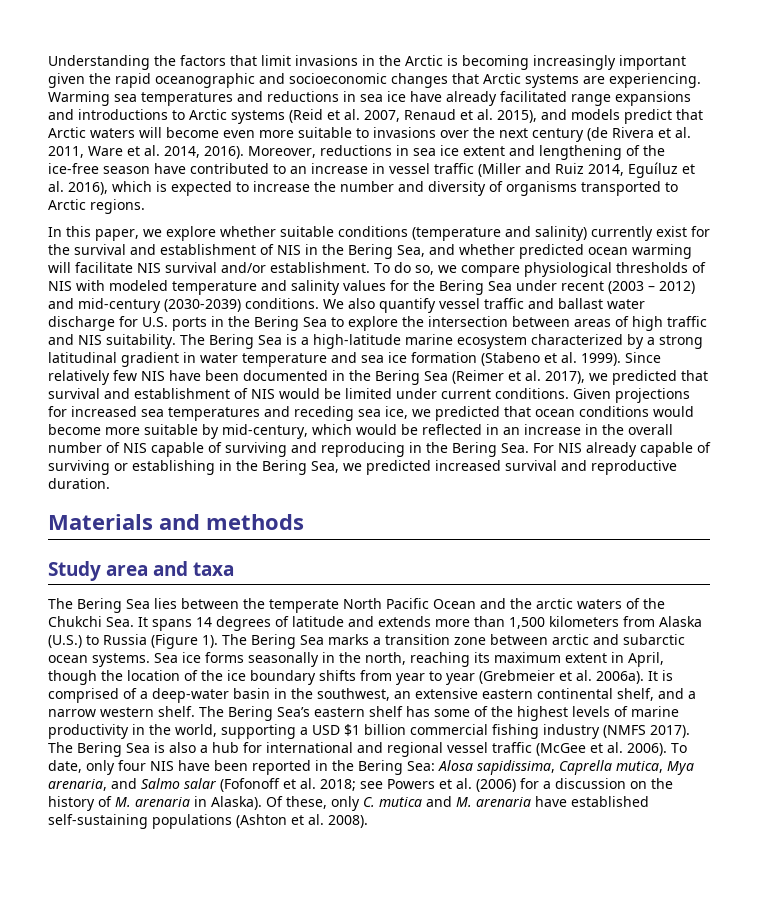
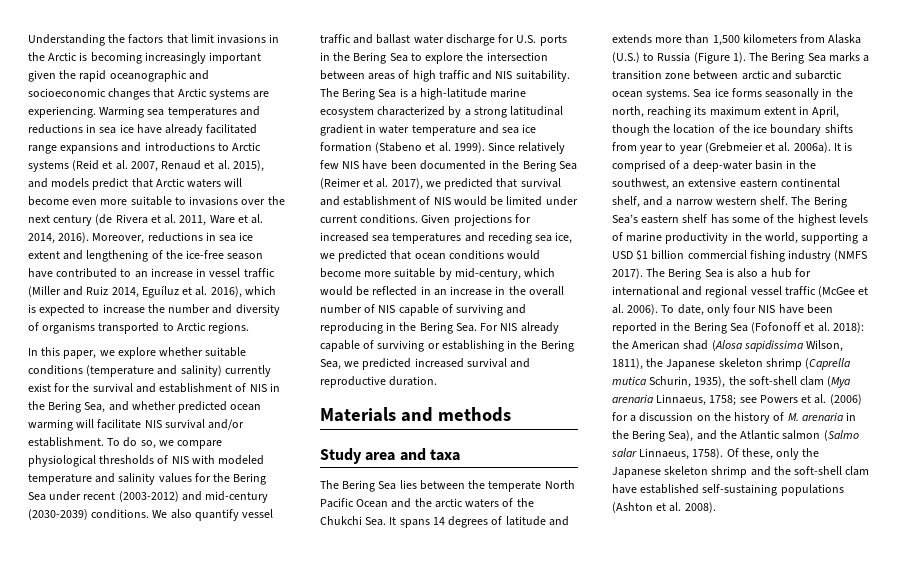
- To do so, we compare physiological thresholds of NIS with modeled temperature and salinity values for the Bering Sea under recent (2003 – 2012) and mid-century (2030-2039) conditions.
+ To do so, we compare physiological thresholds of NIS with modeled temperature and salinity values for the Bering Sea under recent (2003-2012) and mid-century (2030-2039) conditions.
- To date, only four NIS have been reported in the Bering Sea: Alosa sapidissima, Caprella mutica, Mya arenaria, and Salmo salar (Fofonoff et al. 2018; see Powers et al. (2006) for a discussion on the history of M. arenaria in Alaska). Of these, only C. mutica and M. arenaria have established self-sustaining populations (Ashton et al. 2008).
+ To date, only four NIS have been reported in the Bering Sea (Fofonoff et al. 2018): the American shad (Alosa sapidissima Wilson, 1811), the Japanese skeleton shrimp (Caprella mutica Schurin, 1935), the soft-shell clam (Mya arenaria Linnaeus, 1758; see Powers et al. (2006) for a discussion on the history of M. arenaria in the Bering Sea), and the Atlantic salmon (Salmo salar Linnaeus, 1758). Of these, only the Japanese skeleton shrimp and the soft-shell clam have established self-sustaining populations (Ashton et al. 2008).

